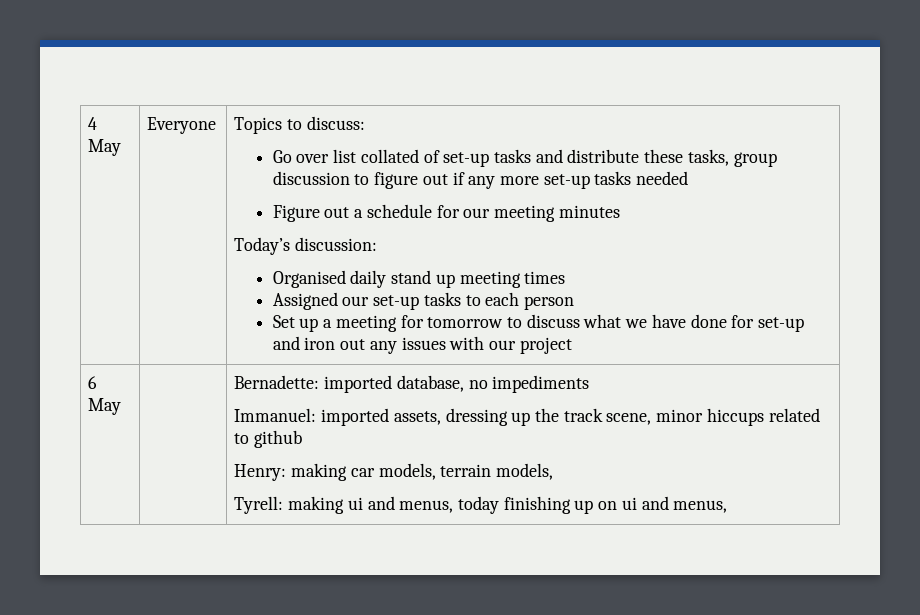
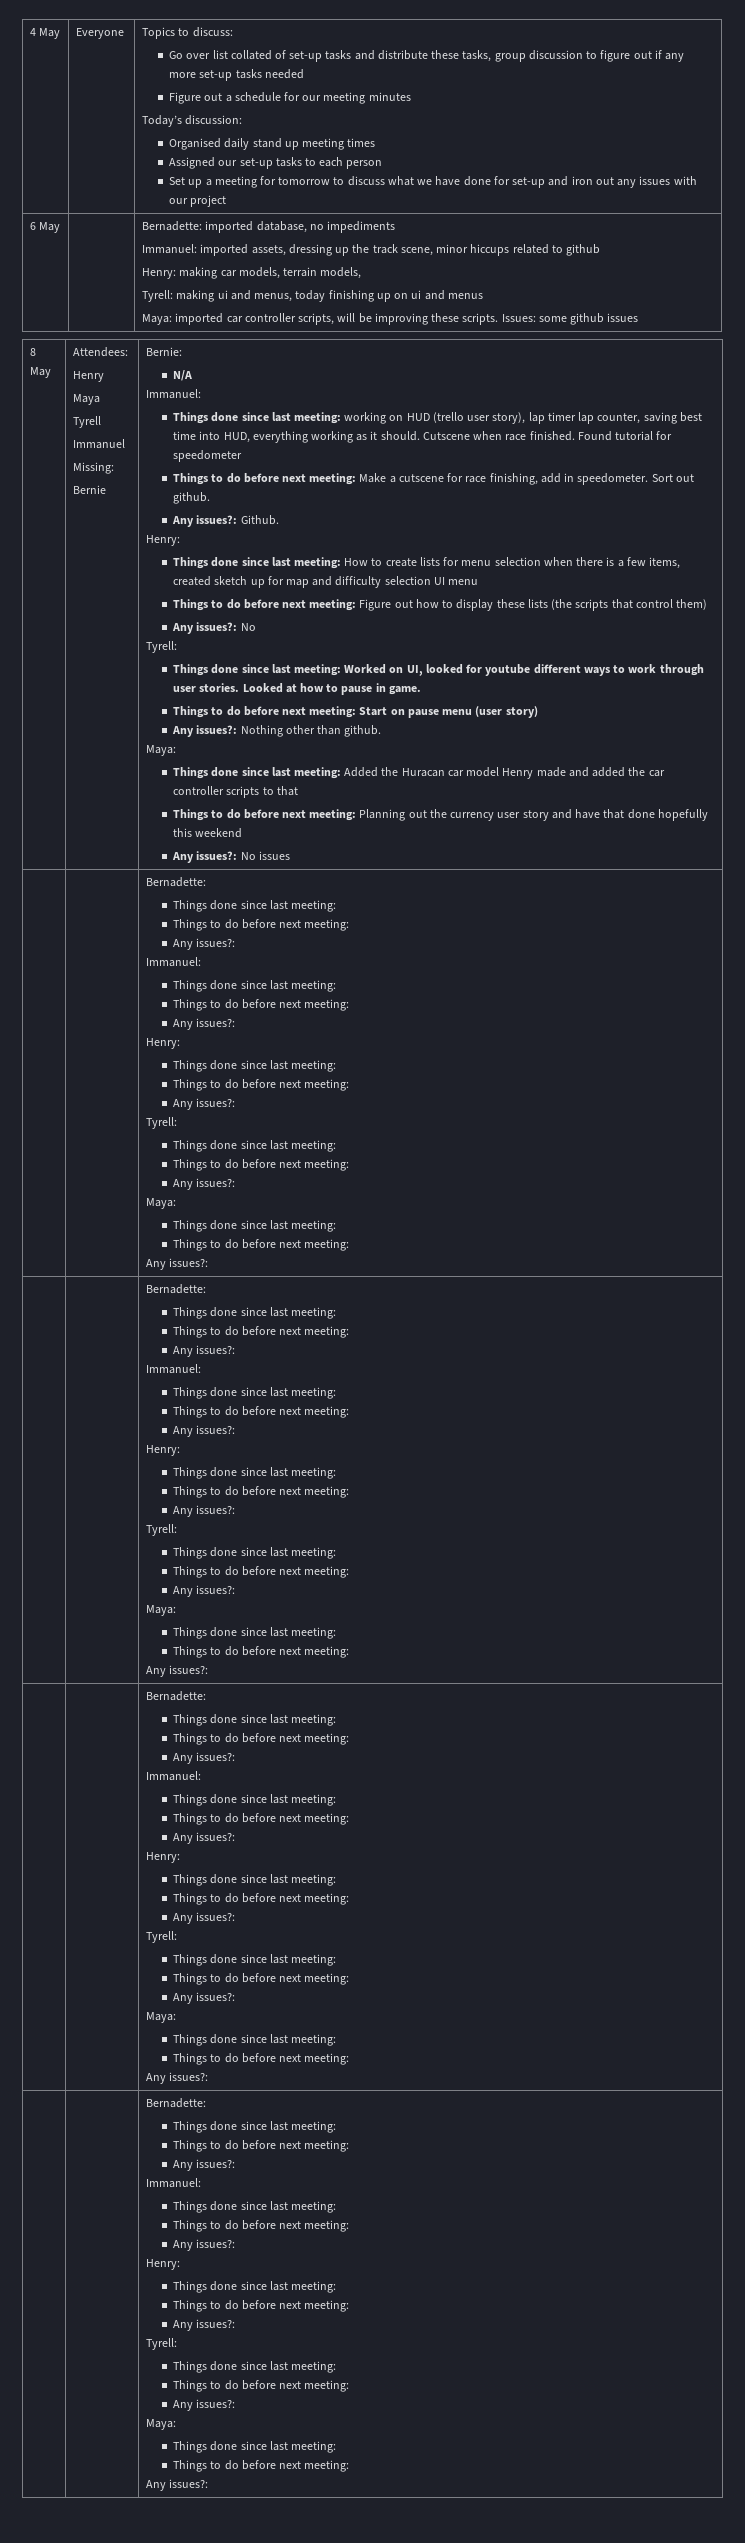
- Tyrell: making ui and menus, today finishing up on ui and menus,
+ Tyrell: making ui and menus, today finishing up on ui and menus
+ Maya: imported car controller scripts, will be improving these scripts. Issues: some github issues
+ 8 May | Attendees:
+ Henry
+ Maya
+ Tyrell
+ Immanuel
+ Missing:
+ Bernie | Bernie:
+ N/A
+ Immanuel:
+ Things done since last meeting: working on HUD (trello user story), lap timer lap counter, saving best time into HUD, everything working as it should. Cutscene when race finished. Found tutorial for speedometer
+ Things to do before next meeting: Make a cutscene for race finishing, add in speedometer. Sort out github.
+ Any issues?: Github.
+ Henry:
+ Things done since last meeting: How to create lists for menu selection when there is a few items, created sketch up for map and difficulty selection UI menu
+ Things to do before next meeting: Figure out how to display these lists (the scripts that control them)
+ Any issues?: No
+ Tyrell:
+ Things done since last meeting: Worked on UI, looked for youtube different ways to work through user stories. Looked at how to pause in game.
+ Things to do before next meeting: Start on pause menu (user story)
+ Any issues?: Nothing other than github.
+ Maya:
+ Things done since last meeting: Added the Huracan car model Henry made and added the car controller scripts to that
+ Things to do before next meeting: Planning out the currency user story and have that done hopefully this weekend
+ Any issues?: No issues
+ | | Bernadette:
+ Things done since last meeting:
+ Things to do before next meeting:
+ Any issues?:
+ Immanuel:
+ Things done since last meeting:
+ Things to do before next meeting:
+ Any issues?:
+ Henry:
+ Things done since last meeting:
+ Things to do before next meeting:
+ Any issues?:
+ Tyrell:
+ Things done since last meeting:
+ Things to do before next meeting:
+ Any issues?:
+ Maya:
+ Things done since last meeting:
+ Things to do before next meeting:
+ Any issues?:
+ | | Bernadette:
+ Things done since last meeting:
+ Things to do before next meeting:
+ Any issues?:
+ Immanuel:
+ Things done since last meeting:
+ Things to do before next meeting:
+ Any issues?:
+ Henry:
+ Things done since last meeting:
+ Things to do before next meeting:
+ Any issues?:
+ Tyrell:
+ Things done since last meeting:
+ Things to do before next meeting:
+ Any issues?:
+ Maya:
+ Things done since last meeting:
+ Things to do before next meeting:
+ Any issues?:
+ | | Bernadette:
+ Things done since last meeting:
+ Things to do before next meeting:
+ Any issues?:
+ Immanuel:
+ Things done since last meeting:
+ Things to do before next meeting:
+ Any issues?:
+ Henry:
+ Things done since last meeting:
+ Things to do before next meeting:
+ Any issues?:
+ Tyrell:
+ Things done since last meeting:
+ Things to do before next meeting:
+ Any issues?:
+ Maya:
+ Things done since last meeting:
+ Things to do before next meeting:
+ Any issues?:
+ | | Bernadette:
+ Things done since last meeting:
+ Things to do before next meeting:
+ Any issues?:
+ Immanuel:
+ Things done since last meeting:
+ Things to do before next meeting:
+ Any issues?:
+ Henry:
+ Things done since last meeting:
+ Things to do before next meeting:
+ Any issues?:
+ Tyrell:
+ Things done since last meeting:
+ Things to do before next meeting:
+ Any issues?:
+ Maya:
+ Things done since last meeting:
+ Things to do before next meeting:
+ Any issues?:

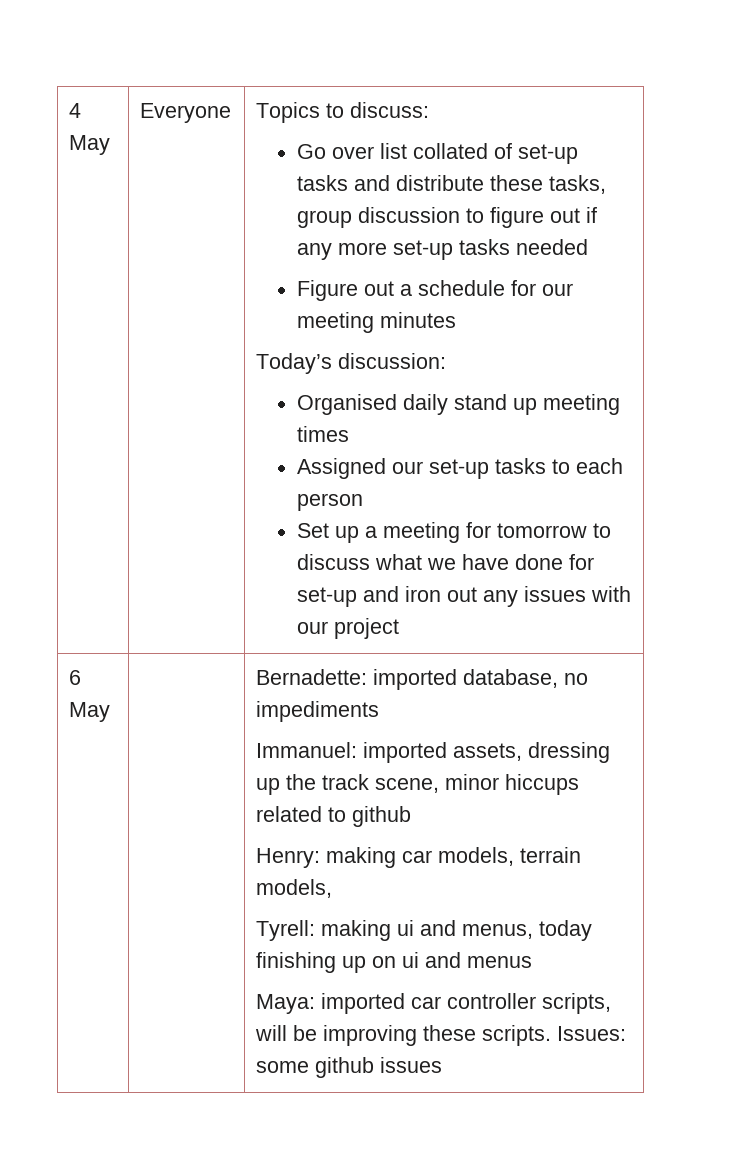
- 8 May | Attendees:
- Henry
- Maya
- Tyrell
- Immanuel
- Missing:
- Bernie | Bernie:
- N/A
- Immanuel:
- Things done since last meeting: working on HUD (trello user story), lap timer lap counter, saving best time into HUD, everything working as it should. Cutscene when race finished. Found tutorial for speedometer
- Things to do before next meeting: Make a cutscene for race finishing, add in speedometer. Sort out github.
- Any issues?: Github.
- Henry:
- Things done since last meeting: How to create lists for menu selection when there is a few items, created sketch up for map and difficulty selection UI menu
- Things to do before next meeting: Figure out how to display these lists (the scripts that control them)
- Any issues?: No
- Tyrell:
- Things done since last meeting: Worked on UI, looked for youtube different ways to work through user stories. Looked at how to pause in game.
- Things to do before next meeting: Start on pause menu (user story)
- Any issues?: Nothing other than github.
- Maya:
- Things done since last meeting: Added the Huracan car model Henry made and added the car controller scripts to that
- Things to do before next meeting: Planning out the currency user story and have that done hopefully this weekend
- Any issues?: No issues
- | | Bernadette:
- Things done since last meeting:
- Things to do before next meeting:
- Any issues?:
- Immanuel:
- Things done since last meeting:
- Things to do before next meeting:
- Any issues?:
- Henry:
- Things done since last meeting:
- Things to do before next meeting:
- Any issues?:
- Tyrell:
- Things done since last meeting:
- Things to do before next meeting:
- Any issues?:
- Maya:
- Things done since last meeting:
- Things to do before next meeting:
- Any issues?:
- | | Bernadette:
- Things done since last meeting:
- Things to do before next meeting:
- Any issues?:
- Immanuel:
- Things done since last meeting:
- Things to do before next meeting:
- Any issues?:
- Henry:
- Things done since last meeting:
- Things to do before next meeting:
- Any issues?:
- Tyrell:
- Things done since last meeting:
- Things to do before next meeting:
- Any issues?:
- Maya:
- Things done since last meeting:
- Things to do before next meeting:
- Any issues?:
- | | Bernadette:
- Things done since last meeting:
- Things to do before next meeting:
- Any issues?:
- Immanuel:
- Things done since last meeting:
- Things to do before next meeting:
- Any issues?:
- Henry:
- Things done since last meeting:
- Things to do before next meeting:
- Any issues?:
- Tyrell:
- Things done since last meeting:
- Things to do before next meeting:
- Any issues?:
- Maya:
- Things done since last meeting:
- Things to do before next meeting:
- Any issues?:
- | | Bernadette:
- Things done since last meeting:
- Things to do before next meeting:
- Any issues?:
- Immanuel:
- Things done since last meeting:
- Things to do before next meeting:
- Any issues?:
- Henry:
- Things done since last meeting:
- Things to do before next meeting:
- Any issues?:
- Tyrell:
- Things done since last meeting:
- Things to do before next meeting:
- Any issues?:
- Maya:
- Things done since last meeting:
- Things to do before next meeting:
- Any issues?:

